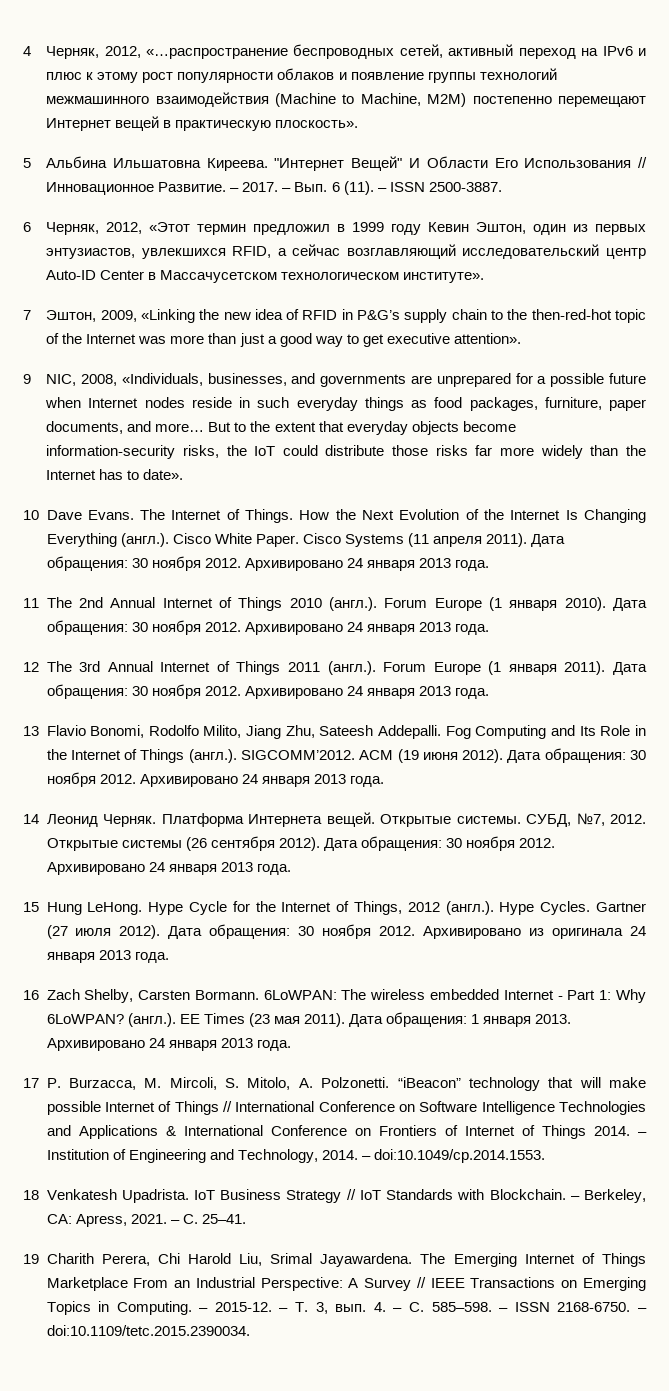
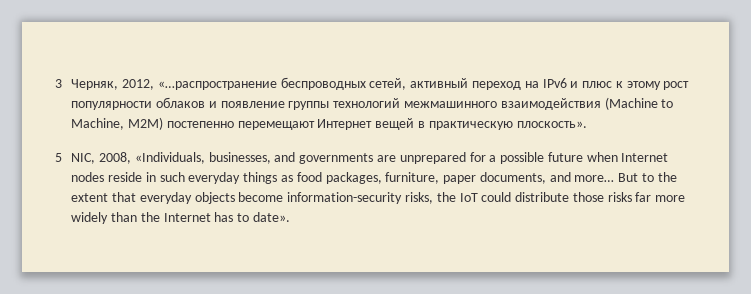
- 4 Черняк, 2012, «…распространение беспроводных сетей, активный переход на IPv6 и плюс к этому рост популярности облаков и появление группы технологий межмашинного взаимодействия (Machine to Machine, M2M) постепенно перемещают Интернет вещей в практическую плоскость».
+ 3 Черняк, 2012, «…распространение беспроводных сетей, активный переход на IPv6 и плюс к этому рост популярности облаков и появление группы технологий межмашинного взаимодействия (Machine to Machine, M2M) постепенно перемещают Интернет вещей в практическую плоскость».
- 5 Альбина Ильшатовна Киреева. "Интернет Вещей" И Области Его Использования // Инновационное Развитие. – 2017. – Вып. 6 (11). – ISSN 2500-3887.
- 6 Черняк, 2012, «Этот термин предложил в 1999 году Кевин Эштон, один из первых энтузиастов, увлекшихся RFID, а сейчас возглавляющий исследовательский центр Auto-ID Center в Массачусетском технологическом институте».
- 7 Эштон, 2009, «Linking the new idea of RFID in P&G’s supply chain to the then-red-hot topic of the Internet was more than just a good way to get executive attention».
- 9 NIC, 2008, «Individuals, businesses, and governments are unprepared for a possible future when Internet nodes reside in such everyday things as food packages, furniture, paper documents, and more…
+ 5 NIC, 2008, «Individuals, businesses, and governments are unprepared for a possible future when Internet nodes reside in such everyday things as food packages, furniture, paper documents, and more…
- 10 Dave Evans. The Internet of Things. How the Next Evolution of the Internet Is Changing Everything (англ.). Cisco White Paper. Cisco Systems (11 апреля 2011). Дата обращения: 30 ноября 2012. Архивировано 24 января 2013 года.
- 11 The 2nd Annual Internet of Things 2010 (англ.). Forum Europe (1 января 2010). Дата обращения: 30 ноября 2012. Архивировано 24 января 2013 года.
- 12 The 3rd Annual Internet of Things 2011 (англ.). Forum Europe (1 января 2011). Дата обращения: 30 ноября 2012. Архивировано 24 января 2013 года.
- 13 Flavio Bonomi, Rodolfo Milito, Jiang Zhu, Sateesh Addepalli. Fog Computing and Its Role in the Internet of Things (англ.). SIGCOMM’2012. ACM (19 июня 2012). Дата обращения: 30 ноября 2012. Архивировано 24 января 2013 года.
- 14 Леонид Черняк. Платформа Интернета вещей. Открытые системы. СУБД, №7, 2012. Открытые системы (26 сентября 2012). Дата обращения: 30 ноября 2012. Архивировано 24 января 2013 года.
- 15 Hung LeHong. Hype Cycle for the Internet of Things, 2012 (англ.). Hype Cycles. Gartner (27 июля 2012). Дата обращения: 30 ноября 2012. Архивировано из оригинала 24 января 2013 года.
- 16 Zach Shelby, Carsten Bormann. 6LoWPAN: The wireless embedded Internet - Part 1: Why 6LoWPAN? (англ.). EE Times (23 мая 2011). Дата обращения: 1 января 2013. Архивировано 24 января 2013 года.
- 17 P. Burzacca, M. Mircoli, S. Mitolo, A. Polzonetti. “iBeacon” technology that will make possible Internet of Things // International Conference on Software Intelligence Technologies and Applications & International Conference on Frontiers of Internet of Things 2014. – Institution of Engineering and Technology, 2014. – doi:10.1049/cp.2014.1553.
- 18 Venkatesh Upadrista. IoT Business Strategy // IoT Standards with Blockchain. – Berkeley, CA: Apress, 2021. – С. 25–41.
- 19 Charith Perera, Chi Harold Liu, Srimal Jayawardena. The Emerging Internet of Things Marketplace From an Industrial Perspective: A Survey // IEEE Transactions on Emerging Topics in Computing. – 2015-12. – Т. 3, вып. 4. – С. 585–598. – ISSN 2168-6750. – doi:10.1109/tetc.2015.2390034.

